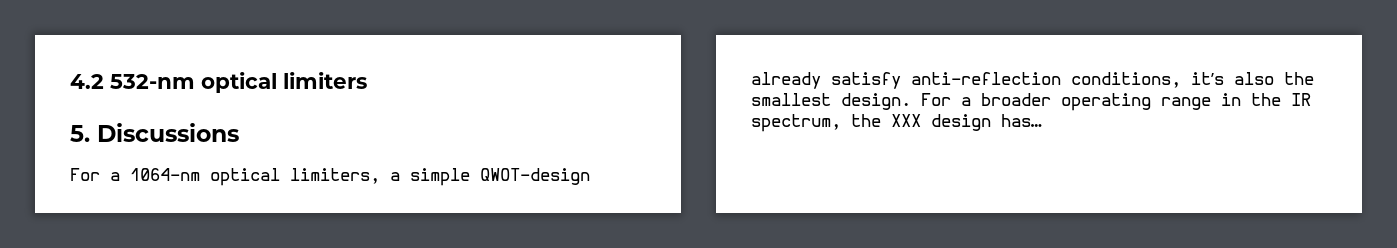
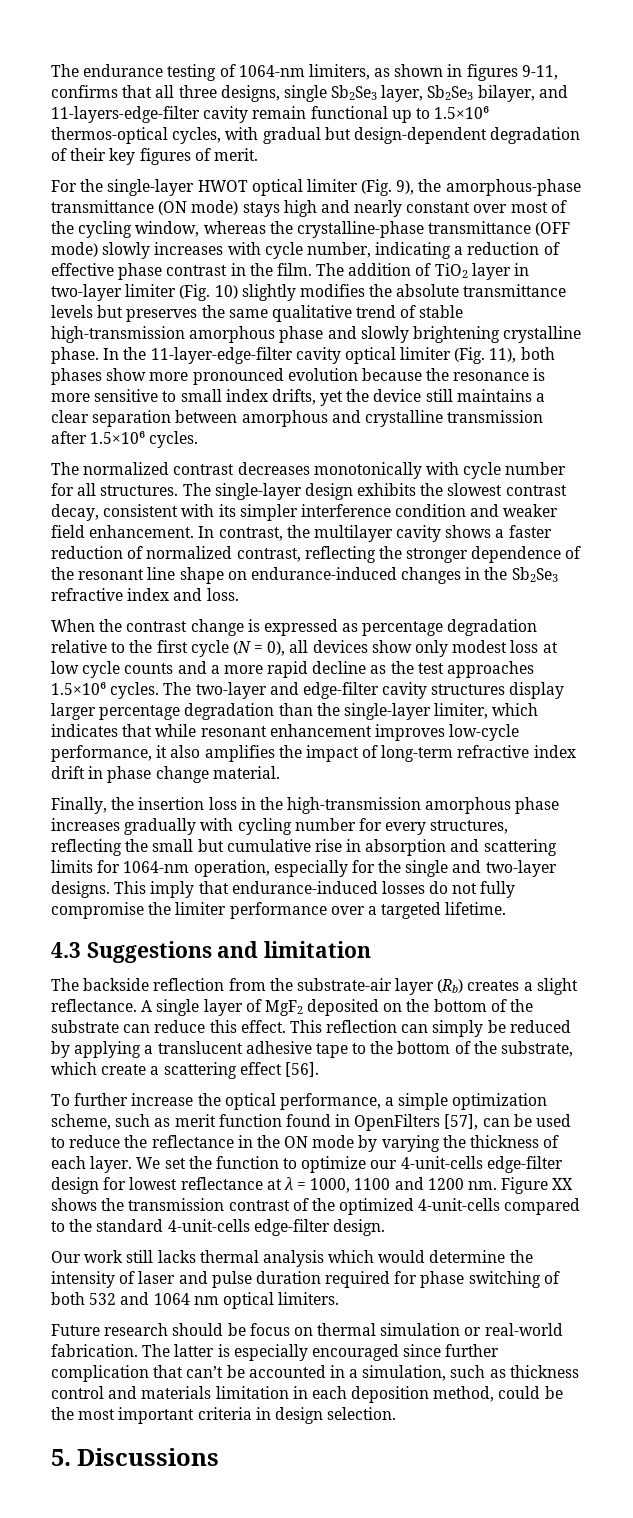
- 4.2 532-nm optical limiters
+ The endurance testing of 1064-nm limiters, as shown in figures 9-11, confirms that all three designs, single Sb2Se3 layer, Sb2Se3 bilayer, and 11-layers-edge-filter cavity remain functional up to 1.5×10⁶ thermos-optical cycles, with gradual but design-dependent degradation of their key figures of merit.
+ For the single-layer HWOT optical limiter (Fig. 9), the amorphous-phase transmittance (ON mode) stays high and nearly constant over most of the cycling window, whereas the crystalline-phase transmittance (OFF mode) slowly increases with cycle number, indicating a reduction of effective phase contrast in the film. The addition of TiO2 layer in two-layer limiter (Fig. 10) slightly modifies the absolute transmittance levels but preserves the same qualitative trend of stable high-transmission amorphous phase and slowly brightening crystalline phase. In the 11-layer-edge-filter cavity optical limiter (Fig. 11), both phases show more pronounced evolution because the resonance is more sensitive to small index drifts, yet the device still maintains a clear separation between amorphous and crystalline transmission after 1.5×10⁶ cycles.
+ The normalized contrast decreases monotonically with cycle number for all structures. The single-layer design exhibits the slowest contrast decay, consistent with its simpler interference condition and weaker field enhancement. In contrast, the multilayer cavity shows a faster reduction of normalized contrast, reflecting the stronger dependence of the resonant line shape on endurance-induced changes in the Sb2Se3 refractive index and loss.
+ When the contrast change is expressed as percentage degradation relative to the first cycle (N = 0), all devices show only modest loss at low cycle counts and a more rapid decline as the test approaches 1.5×10⁶ cycles. The two-layer and edge-filter cavity structures display larger percentage degradation than the single-layer limiter, which indicates that while resonant enhancement improves low-cycle performance, it also amplifies the impact of long-term refractive index drift in phase change material.
+ Finally, the insertion loss in the high-transmission amorphous phase increases gradually with cycling number for every structures, reflecting the small but cumulative rise in absorption and scattering limits for 1064-nm operation, especially for the single and two-layer designs. This imply that endurance-induced losses do not fully compromise the limiter performance over a targeted lifetime.
+ 4.3 Suggestions and limitation
+ The backside reflection from the substrate-air layer (Rb) creates a slight reflectance. A single layer of MgF2 deposited on the bottom of the substrate can reduce this effect. This reflection can simply be reduced by applying a translucent adhesive tape to the bottom of the substrate, which create a scattering effect [56].
+ To further increase the optical performance, a simple optimization scheme, such as merit function found in OpenFilters [57], can be used to reduce the reflectance in the ON mode by varying the thickness of each layer. We set the function to optimize our 4-unit-cells edge-filter design for lowest reflectance at λ = 1000, 1100 and 1200 nm. Figure XX shows the transmission contrast of the optimized 4-unit-cells compared to the standard 4-unit-cells edge-filter design.
+ Our work still lacks thermal analysis which would determine the intensity of laser and pulse duration required for phase switching of both 532 and 1064 nm optical limiters.
+ Future research should be focus on thermal simulation or real-world fabrication. The latter is especially encouraged since further complication that can’t be accounted in a simulation, such as thickness control and materials limitation in each deposition method, could be the most important criteria in design selection.
  5. Discussions
- For a 1064-nm optical limiters, a simple QWOT-design already satisfy anti-reflection conditions, it’s also the smallest design. For a broader operating range in the IR spectrum, the XXX design has…

